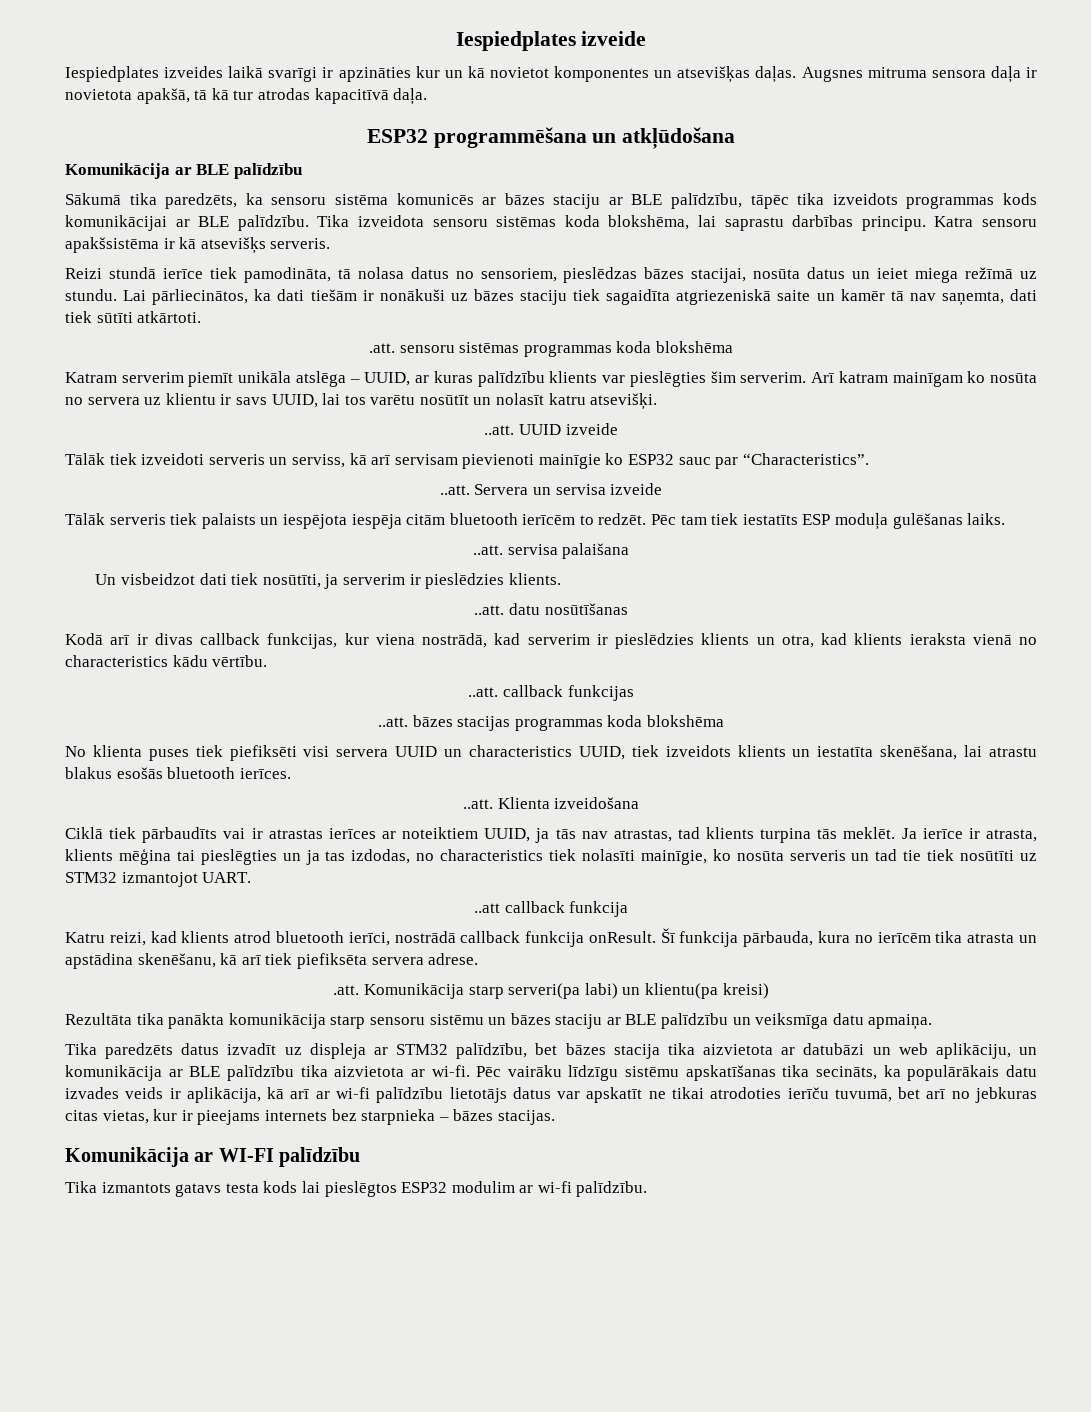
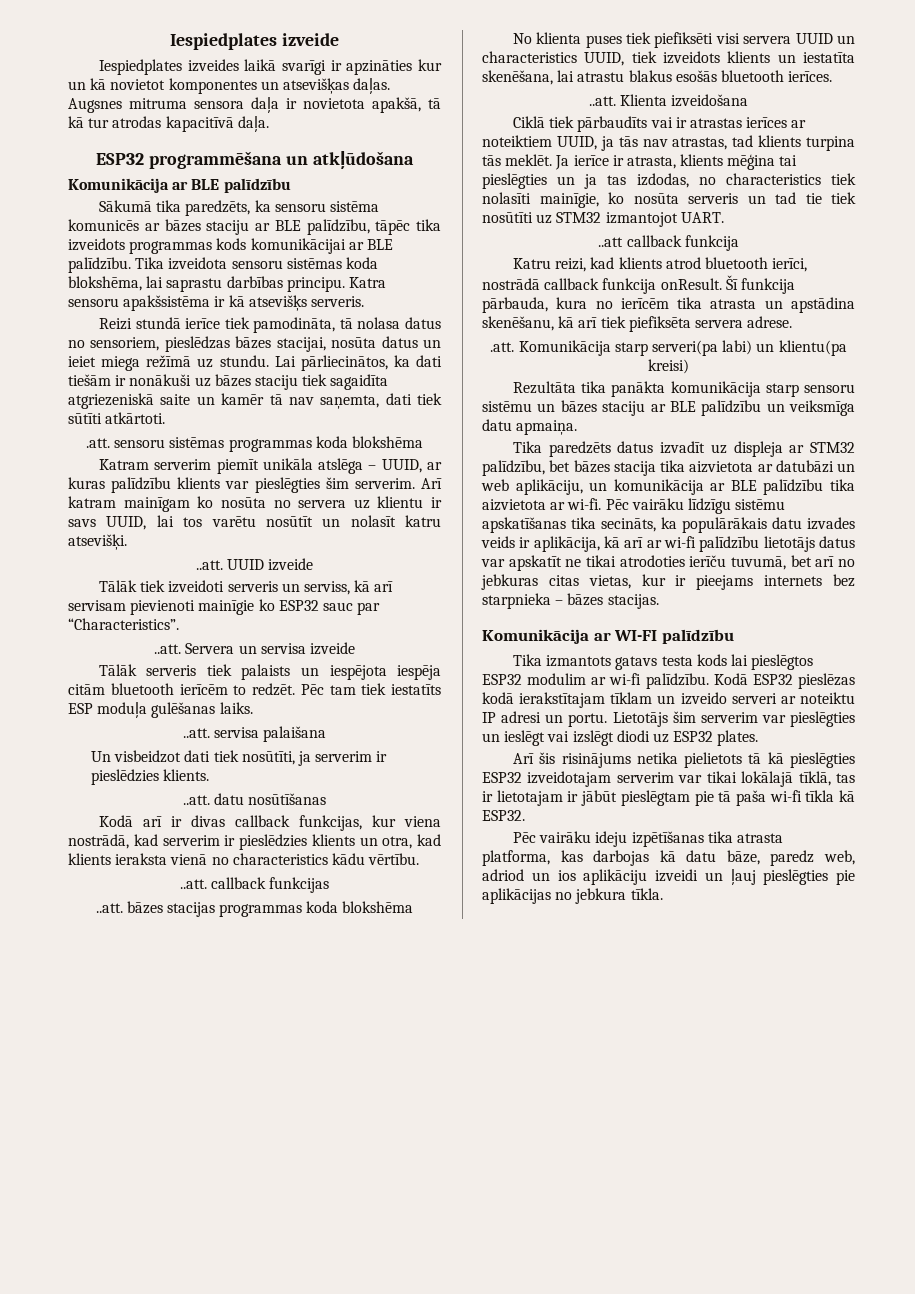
+ Kodā ESP32 pieslēzas kodā ierakstītajam tīklam un izveido serveri ar noteiktu IP adresi un portu. Lietotājs šim serverim var pieslēgties un ieslēgt vai izslēgt diodi uz ESP32 plates.
+ Arī šis risinājums netika pielietots tā kā pieslēgties ESP32 izveidotajam serverim var tikai lokālajā tīklā, tas ir lietotajam ir jābūt pieslēgtam pie tā paša wi-fi tīkla kā ESP32.
+ Pēc vairāku ideju izpētīšanas tika atrasta platforma, kas darbojas kā datu bāze, paredz web, adriod un ios aplikāciju izveidi un ļauj pieslēgties pie aplikācijas no jebkura tīkla.

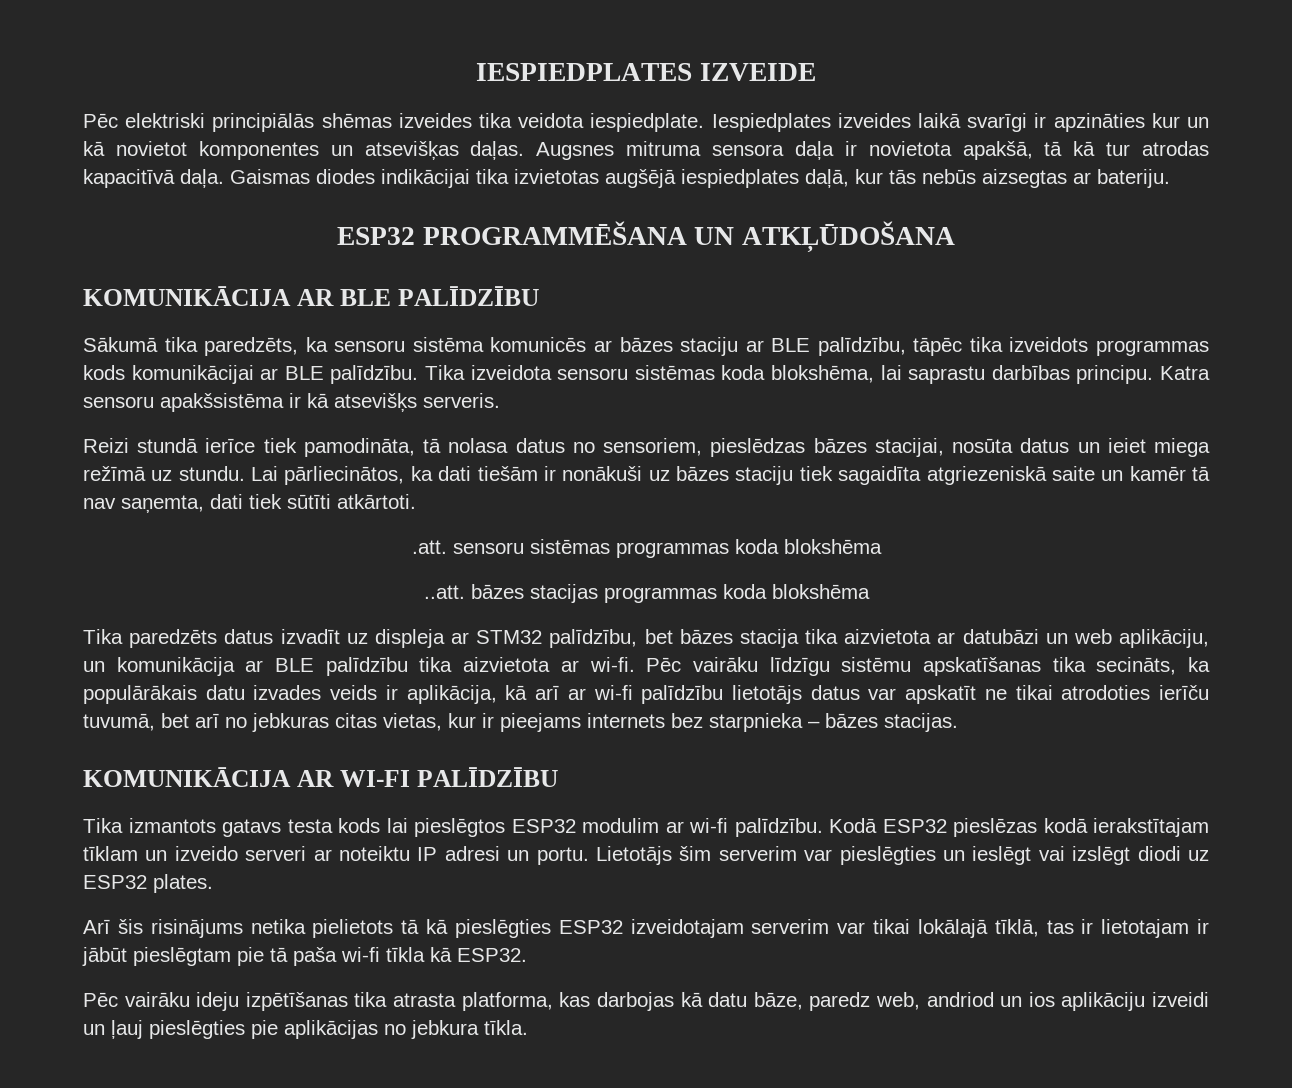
- Iespiedplates izveide
- Iespiedplates izveides laikā svarīgi ir apzināties kur un kā novietot komponentes un atsevišķas daļas.
+ IESPIEDPLATES IZVEIDE
+ Pēc elektriski principiālās shēmas izveides tika veidota iespiedplate. Iespiedplates izveides laikā svarīgi ir apzināties kur un kā novietot komponentes un atsevišķas daļas.
- Augsnes mitruma sensora daļa ir novietota apakšā, tā kā tur atrodas kapacitīvā daļa.
- ESP32 programmēšana un atkļūdošana
- Komunikācija ar BLE palīdzību
+ Augsnes mitruma sensora daļa ir novietota apakšā, tā kā tur atrodas kapacitīvā daļa. Gaismas diodes indikācijai tika izvietotas augšējā iespiedplates daļā, kur tās nebūs aizsegtas ar bateriju.
+ ESP32 PROGRAMMĒŠANA UN ATKĻŪDOŠANA
+ KOMUNIKĀCIJA AR BLE PALĪDZĪBU
- Katram serverim piemīt unikāla atslēga – UUID, ar kuras palīdzību klients var pieslēgties šim serverim. Arī katram mainīgam ko nosūta no servera uz klientu ir savs UUID, lai tos varētu nosūtīt un nolasīt katru atsevišķi.
- ..att. UUID izveide
- Tālāk tiek izveidoti serveris un serviss, kā arī servisam pievienoti mainīgie ko ESP32 sauc par “Characteristics”.
- ..att. Servera un servisa izveide
- Tālāk serveris tiek palaists un iespējota iespēja citām bluetooth ierīcēm to redzēt. Pēc tam tiek iestatīts ESP moduļa gulēšanas laiks.
- ..att. servisa palaišana
- Un visbeidzot dati tiek nosūtīti, ja serverim ir pieslēdzies klients.
- ..att. datu nosūtīšanas
- Kodā arī ir divas callback funkcijas, kur viena nostrādā, kad serverim ir pieslēdzies klients un otra, kad klients ieraksta vienā no characteristics kādu vērtību.
- ..att. callback funkcijas
- No klienta puses tiek piefiksēti visi servera UUID un characteristics UUID, tiek izveidots klients un iestatīta skenēšana, lai atrastu blakus esošās bluetooth ierīces.
- ..att. Klienta izveidošana
- Ciklā tiek pārbaudīts vai ir atrastas ierīces ar noteiktiem UUID, ja tās nav atrastas, tad klients turpina tās meklēt. Ja ierīce ir atrasta, klients mēģina tai pieslēgties un ja tas izdodas, no characteristics tiek nolasīti mainīgie, ko nosūta serveris un tad tie tiek nosūtīti uz STM32 izmantojot UART.
- ..att callback funkcija
- Katru reizi, kad klients atrod bluetooth ierīci, nostrādā callback funkcija onResult. Šī funkcija pārbauda, kura no ierīcēm tika atrasta un apstādina skenēšanu, kā arī tiek piefiksēta servera adrese.
- .att. Komunikācija starp serveri(pa labi) un klientu(pa kreisi)
- Rezultāta tika panākta komunikācija starp sensoru sistēmu un bāzes staciju ar BLE palīdzību un veiksmīga datu apmaiņa.
- Komunikācija ar WI-FI palīdzību
+ KOMUNIKĀCIJA AR WI-FI PALĪDZĪBU
- Pēc vairāku ideju izpētīšanas tika atrasta platforma, kas darbojas kā datu bāze, paredz web, adriod un ios aplikāciju izveidi un ļauj pieslēgties pie aplikācijas no jebkura tīkla.
+ Pēc vairāku ideju izpētīšanas tika atrasta platforma, kas darbojas kā datu bāze, paredz web, andriod un ios aplikāciju izveidi un ļauj pieslēgties pie aplikācijas no jebkura tīkla.

